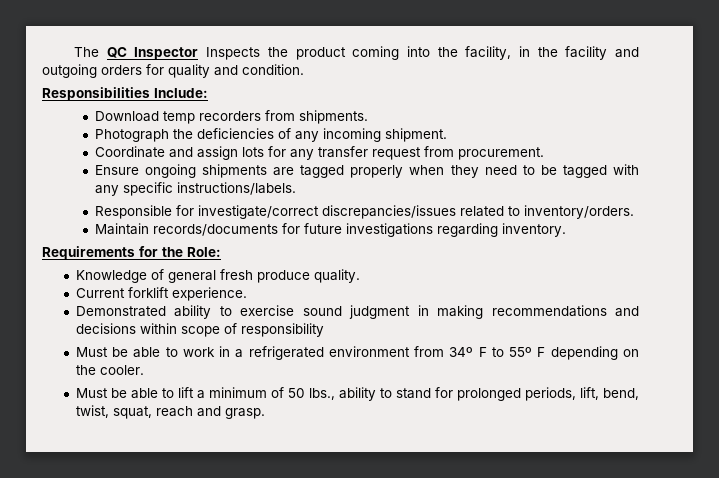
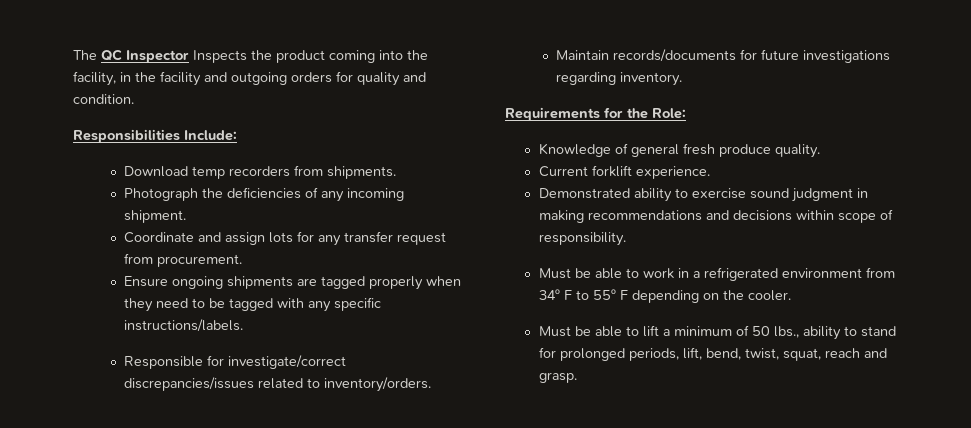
- Demonstrated ability to exercise sound judgment in making recommendations and decisions within scope of responsibility
+ Demonstrated ability to exercise sound judgment in making recommendations and decisions within scope of responsibility.

